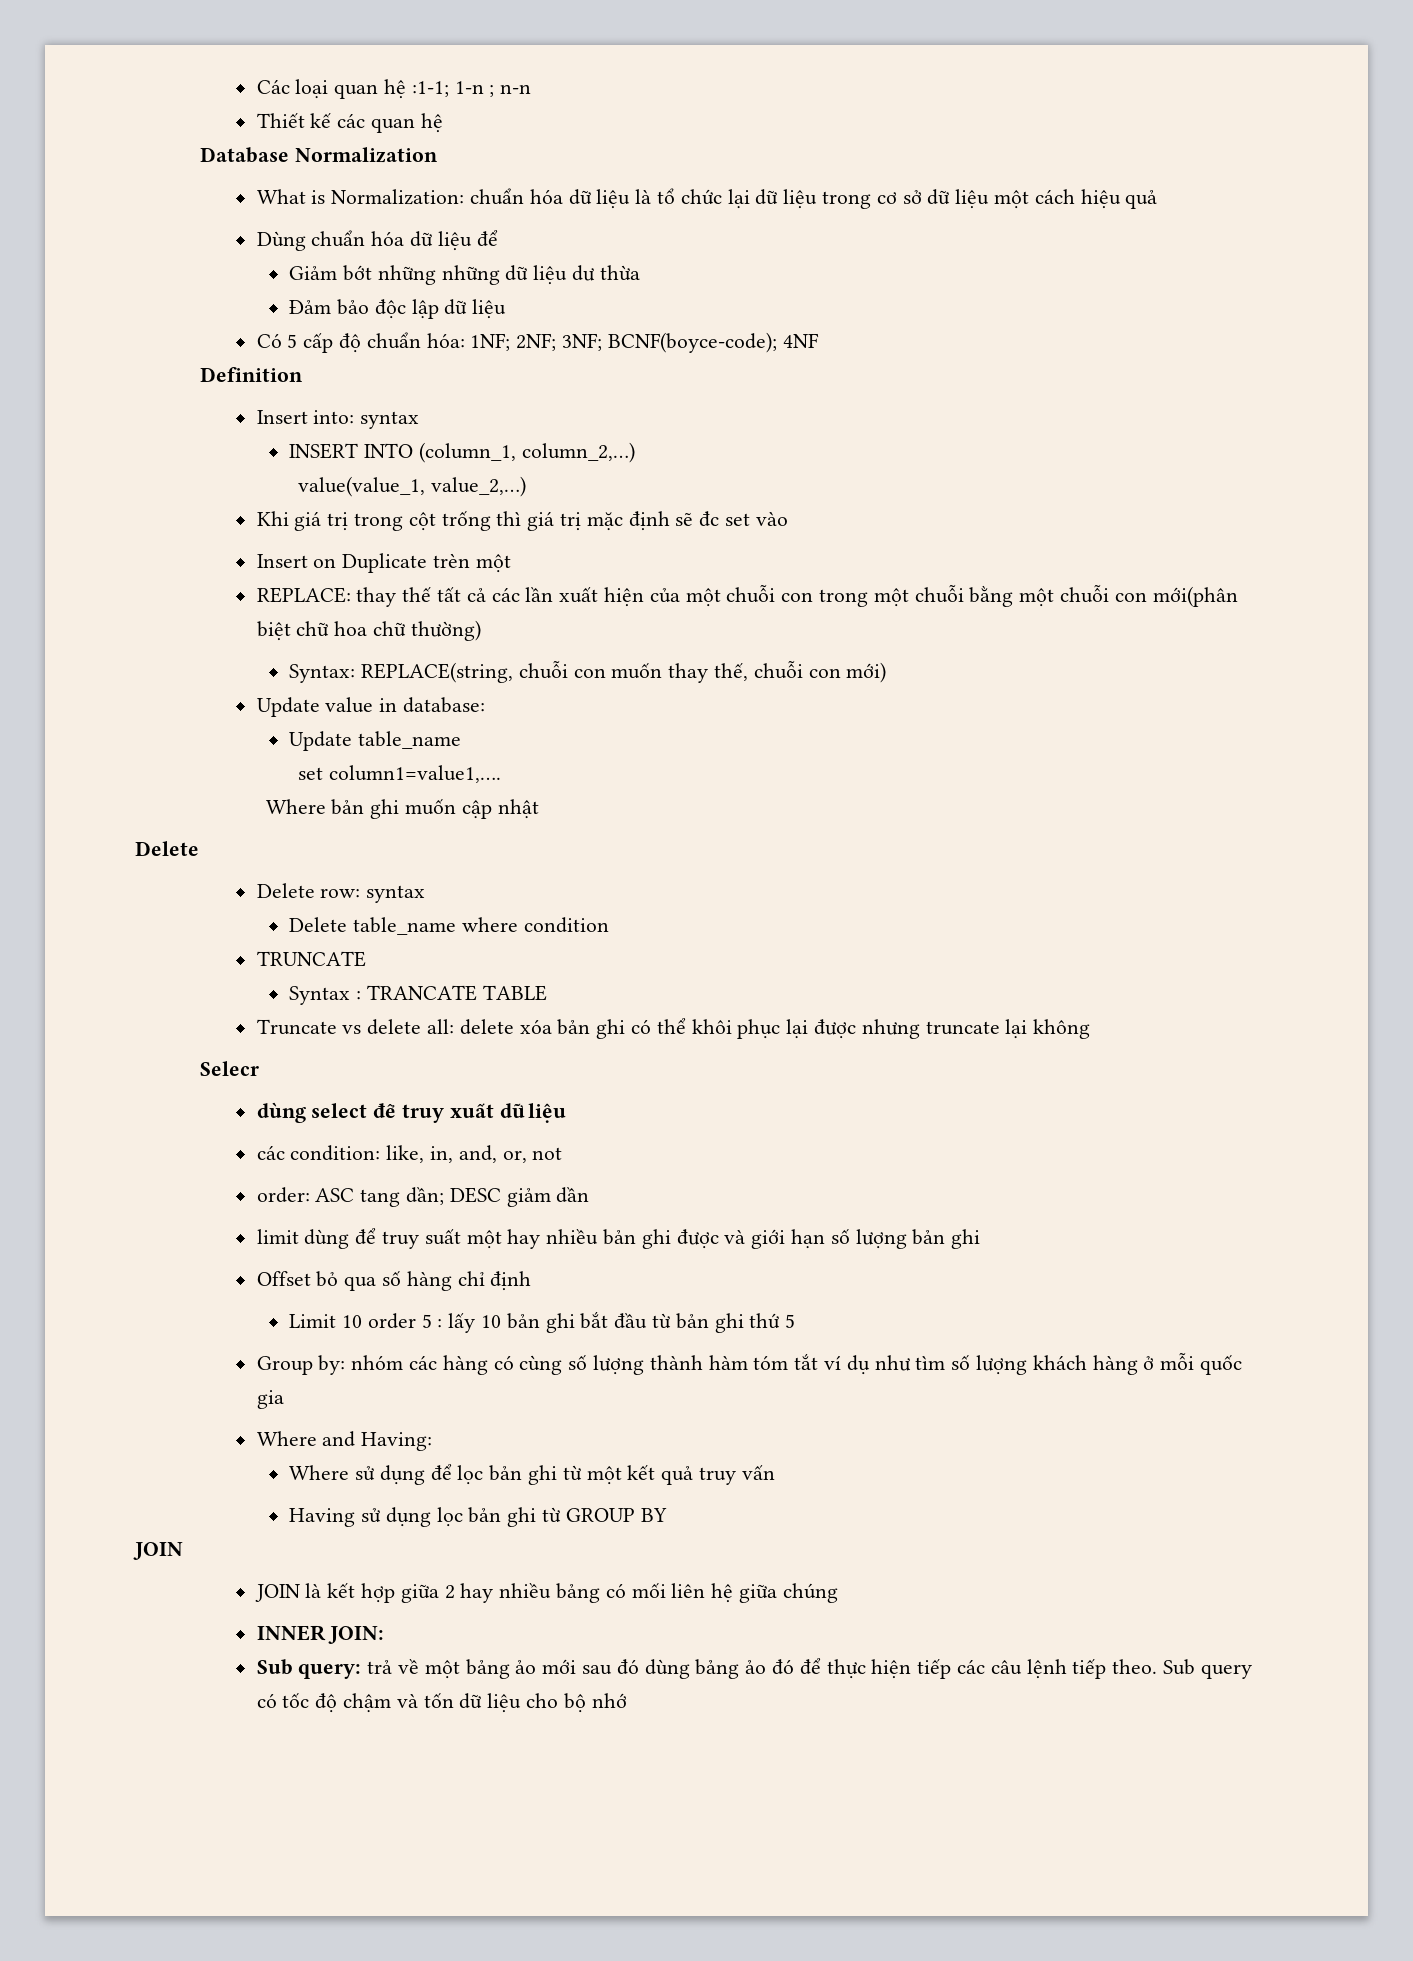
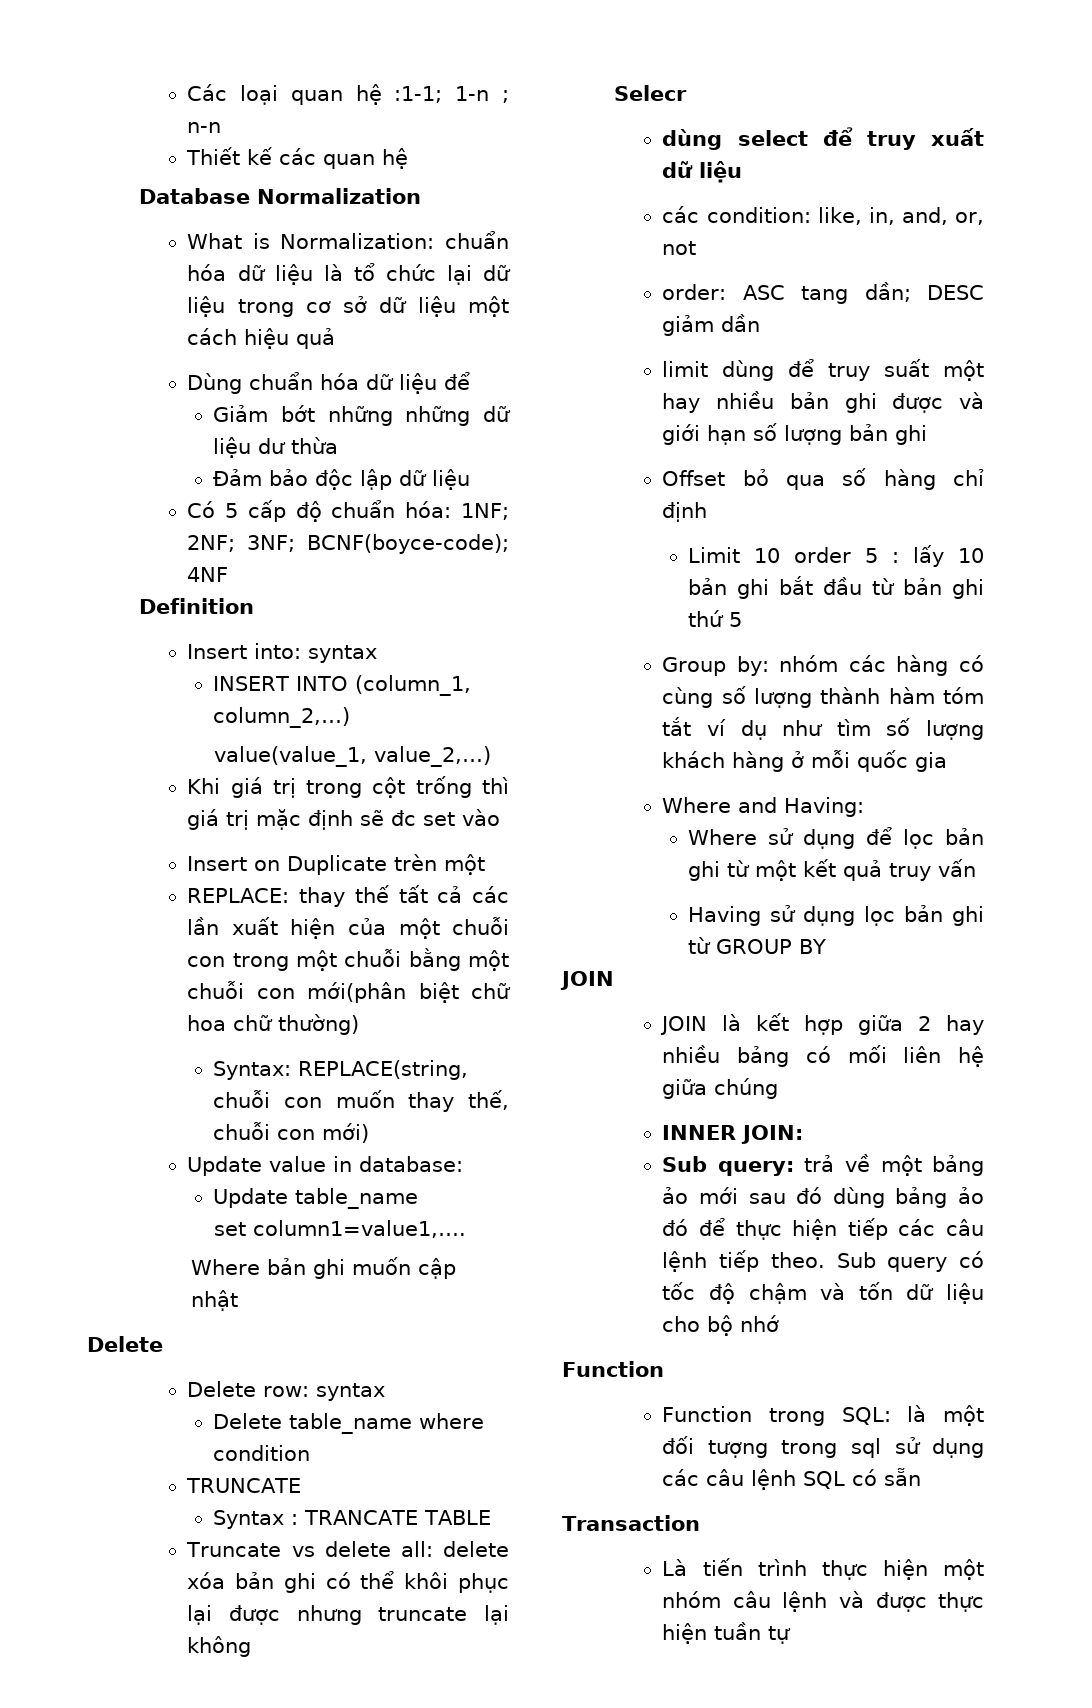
  Sub query có tốc độ chậm và tốn dữ liệu cho bộ nhớ
+ Function
+ Function trong SQL: là một đối tượng trong sql sử dụng các câu lệnh SQL có sẵn
+ Transaction
+ Là tiến trình thực hiện một nhóm câu lệnh và được thực hiện tuần tự

